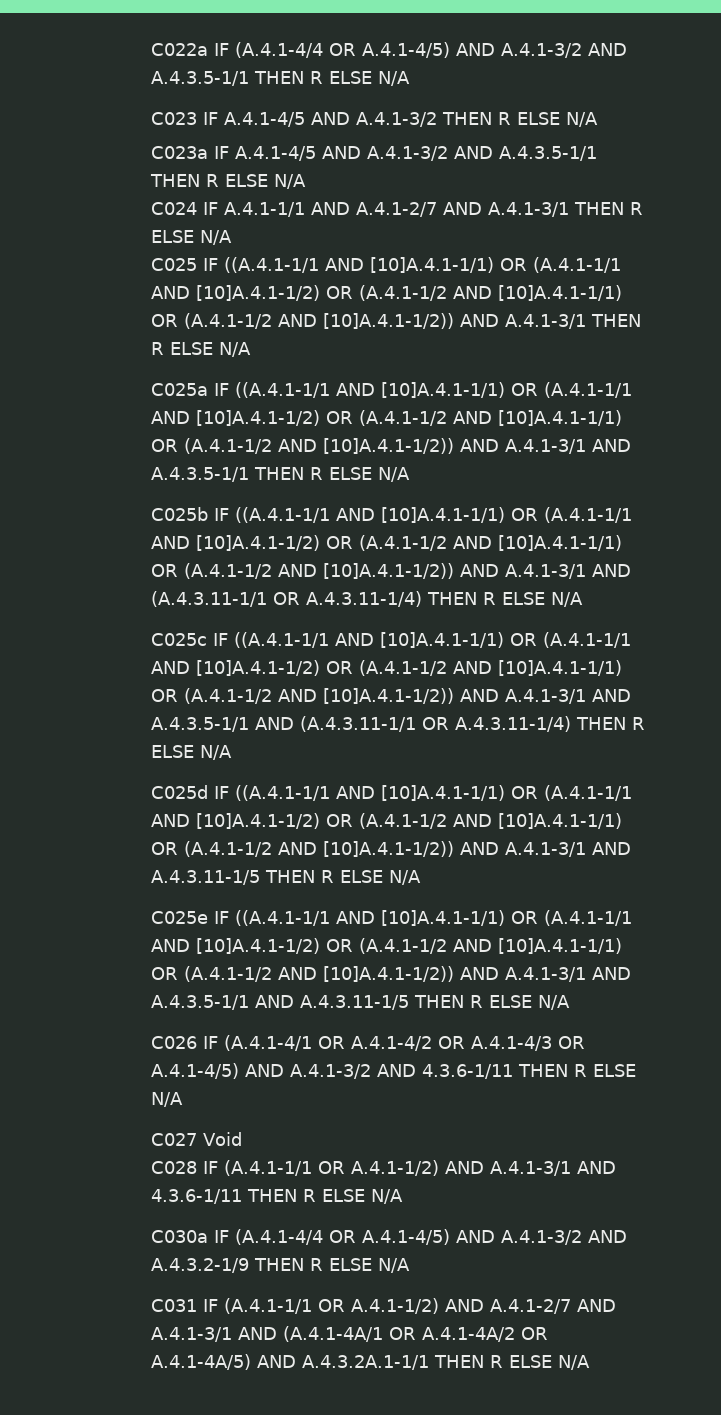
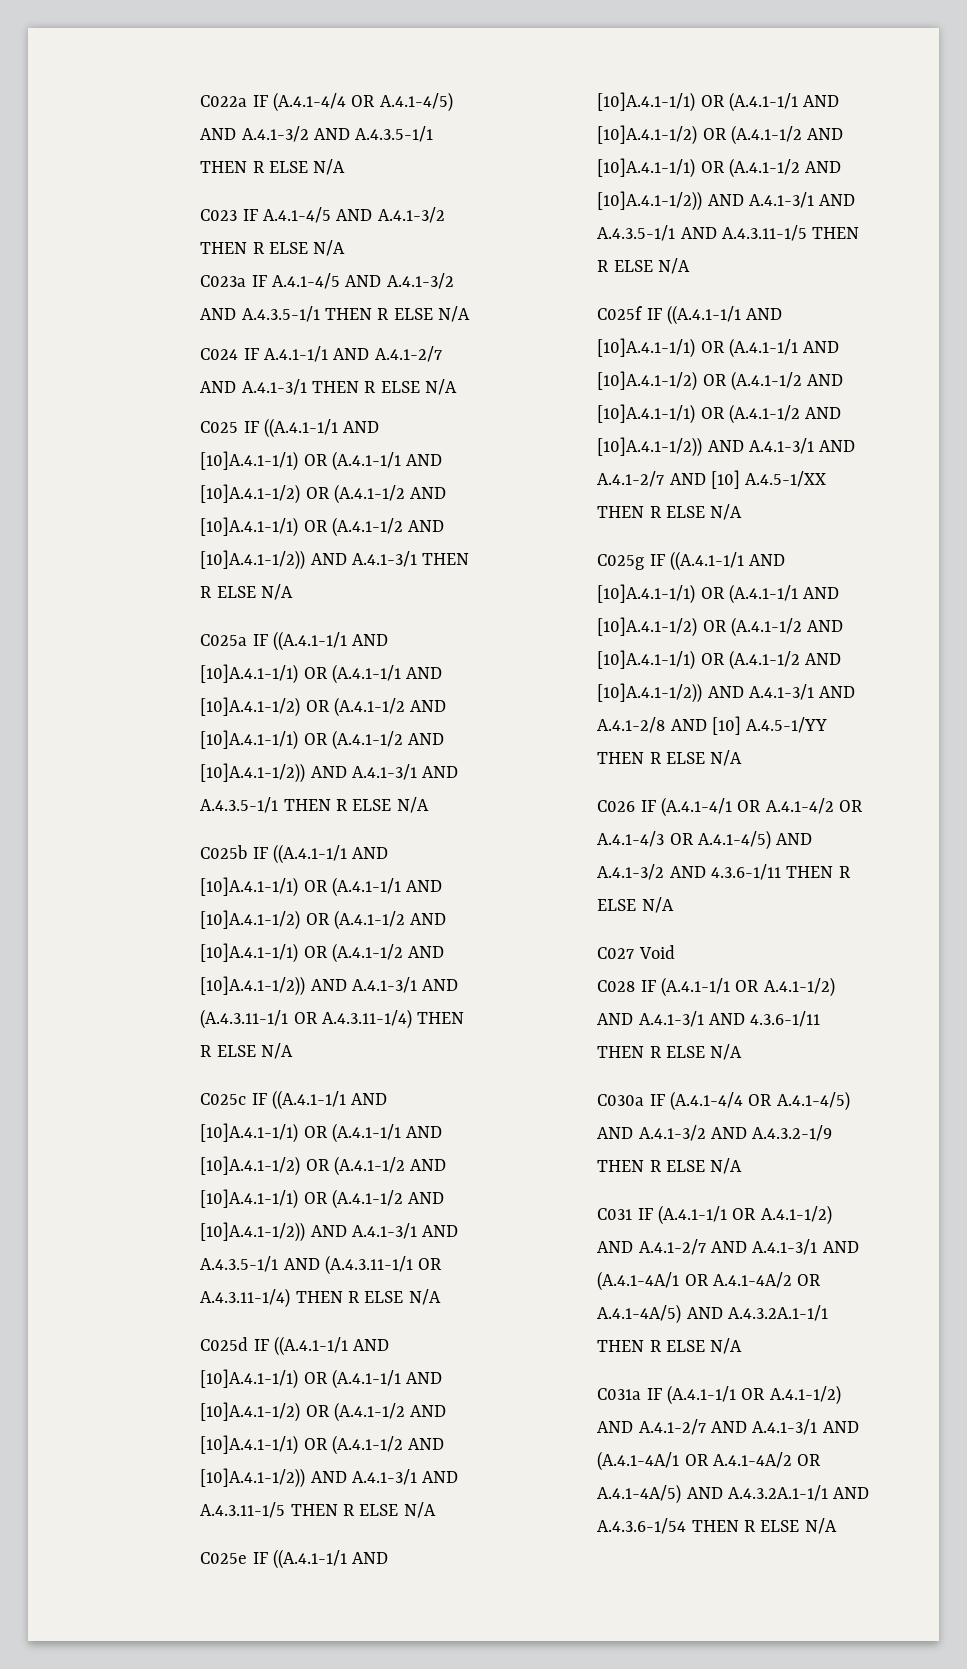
+ C025f IF ((A.4.1-1/1 AND [10]A.4.1-1/1) OR (A.4.1-1/1 AND [10]A.4.1-1/2) OR (A.4.1-1/2 AND [10]A.4.1-1/1) OR (A.4.1-1/2 AND [10]A.4.1-1/2)) AND A.4.1-3/1 AND A.4.1-2/7 AND [10] A.4.5-1/XX THEN R ELSE N/A
+ C025g IF ((A.4.1-1/1 AND [10]A.4.1-1/1) OR (A.4.1-1/1 AND [10]A.4.1-1/2) OR (A.4.1-1/2 AND [10]A.4.1-1/1) OR (A.4.1-1/2 AND [10]A.4.1-1/2)) AND A.4.1-3/1 AND A.4.1-2/8 AND [10] A.4.5-1/YY THEN R ELSE N/A
+ C031a IF (A.4.1-1/1 OR A.4.1-1/2) AND A.4.1-2/7 AND A.4.1-3/1 AND (A.4.1-4A/1 OR A.4.1-4A/2 OR A.4.1-4A/5) AND A.4.3.2A.1-1/1 AND A.4.3.6-1/54 THEN R ELSE N/A

